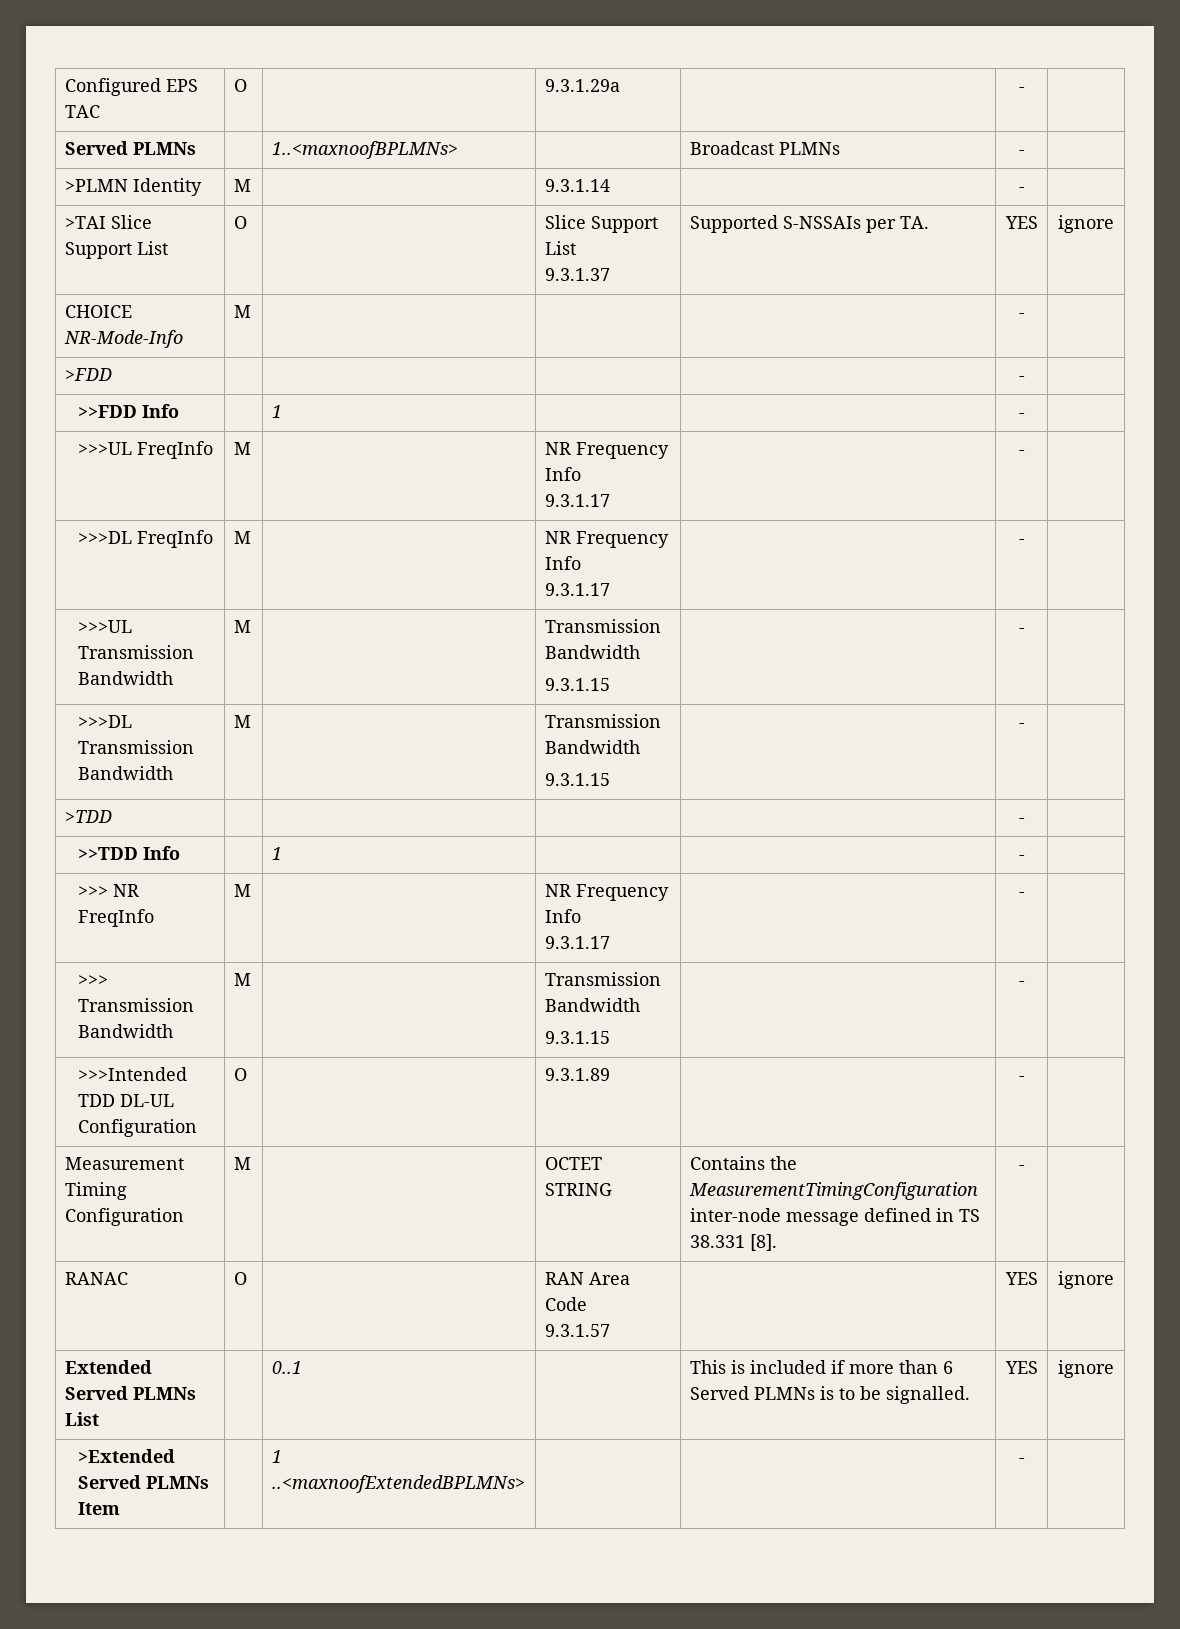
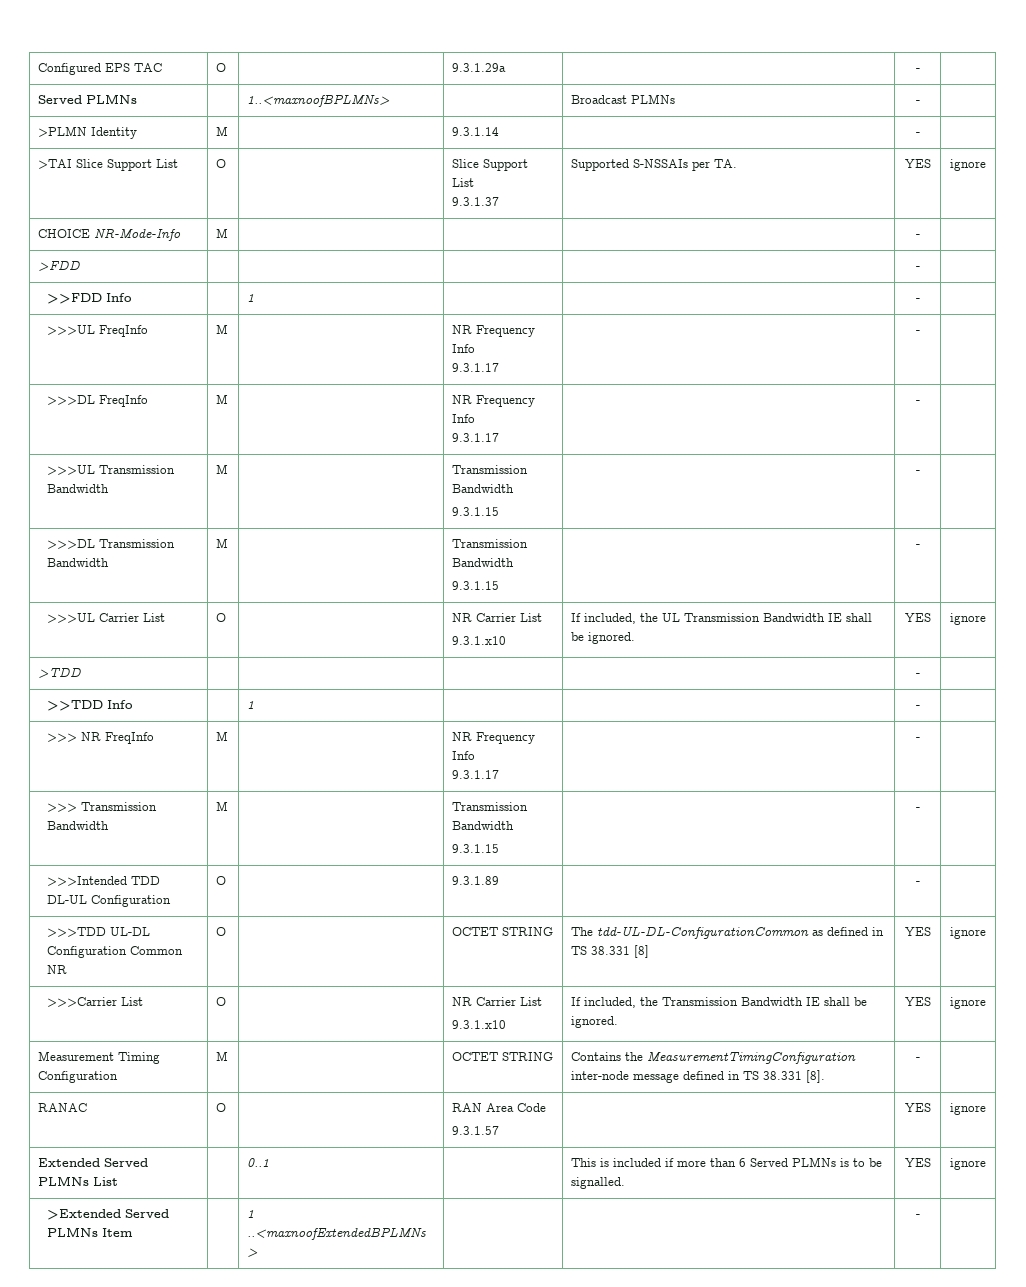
+ >>>UL Carrier List | O | | NR Carrier List
+ 9.3.1.x10 | If included, the UL Transmission Bandwidth IE shall be ignored. | YES | ignore
+ >>>TDD UL-DL Configuration Common NR | O | | OCTET STRING | The tdd-UL-DL-ConfigurationCommon as defined in TS 38.331 [8] | YES | ignore
+ >>>Carrier List | O | | NR Carrier List
+ 9.3.1.x10 | If included, the Transmission Bandwidth IE shall be ignored. | YES | ignore

